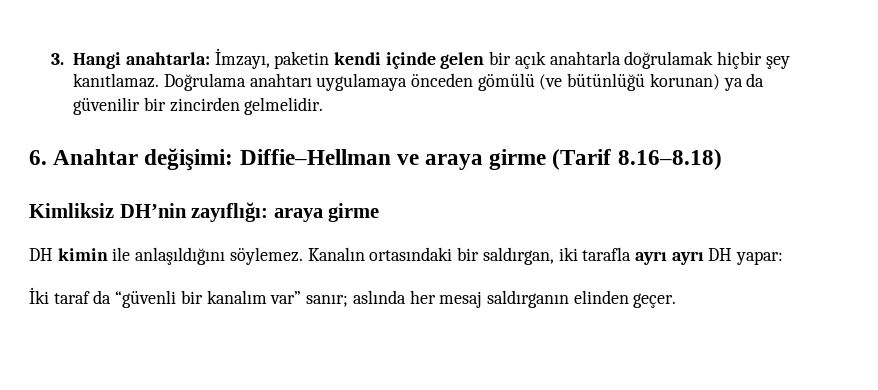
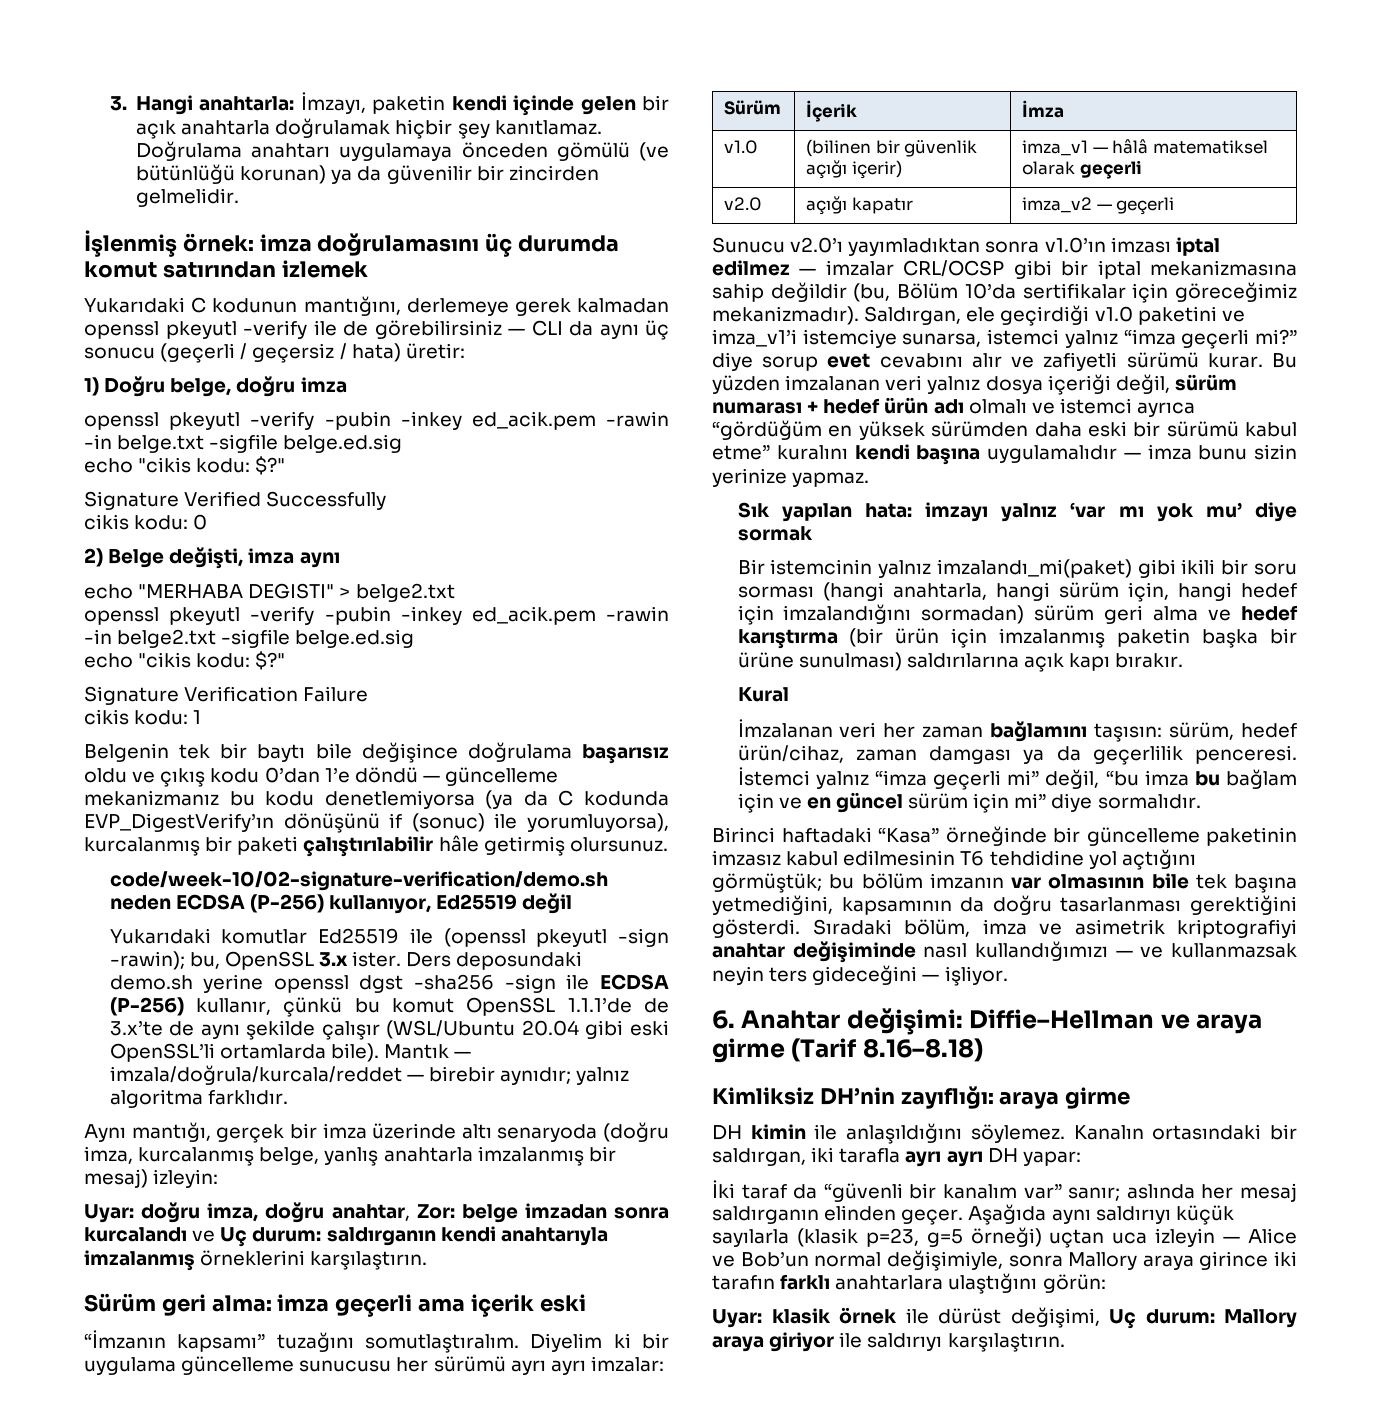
+ İşlenmiş örnek: imza doğrulamasını üç durumda komut satırından izlemek
+ Yukarıdaki C kodunun mantığını, derlemeye gerek kalmadan openssl pkeyutl -verify ile de görebilirsiniz — CLI da aynı üç sonucu (geçerli / geçersiz / hata) üretir:
+ 1) Doğru belge, doğru imza
+ openssl pkeyutl -verify -pubin -inkey ed_acik.pem -rawin -in belge.txt -sigfile belge.ed.sig
+ echo "cikis kodu: $?"
+ Signature Verified Successfully
+ cikis kodu: 0
+ 2) Belge değişti, imza aynı
+ echo "MERHABA DEGISTI" > belge2.txt
+ openssl pkeyutl -verify -pubin -inkey ed_acik.pem -rawin -in belge2.txt -sigfile belge.ed.sig
+ echo "cikis kodu: $?"
+ Signature Verification Failure
+ cikis kodu: 1
+ Belgenin tek bir baytı bile değişince doğrulama başarısız oldu ve çıkış kodu 0’dan 1’e döndü — güncelleme mekanizmanız bu kodu denetlemiyorsa (ya da C kodunda EVP_DigestVerify’ın dönüşünü if (sonuc) ile yorumluyorsa), kurcalanmış bir paketi çalıştırılabilir hâle getirmiş olursunuz.
+ code/week-10/02-signature-verification/demo.sh neden ECDSA (P-256) kullanıyor, Ed25519 değil
+ Yukarıdaki komutlar Ed25519 ile (openssl pkeyutl -sign -rawin); bu, OpenSSL 3.x ister. Ders deposundaki demo.sh yerine openssl dgst -sha256 -sign ile ECDSA (P-256) kullanır, çünkü bu komut OpenSSL 1.1.1’de de 3.x’te de aynı şekilde çalışır (WSL/Ubuntu 20.04 gibi eski OpenSSL’li ortamlarda bile). Mantık — imzala/doğrula/kurcala/reddet — birebir aynıdır; yalnız algoritma farklıdır.
+ Aynı mantığı, gerçek bir imza üzerinde altı senaryoda (doğru imza, kurcalanmış belge, yanlış anahtarla imzalanmış bir mesaj) izleyin:
+ Uyar: doğru imza, doğru anahtar, Zor: belge imzadan sonra kurcalandı ve Uç durum: saldırganın kendi anahtarıyla imzalanmış örneklerini karşılaştırın.
+ Sürüm geri alma: imza geçerli ama içerik eski
+ “İmzanın kapsamı” tuzağını somutlaştıralım. Diyelim ki bir uygulama güncelleme sunucusu her sürümü ayrı ayrı imzalar:
+ Sürüm | İçerik | İmza
+ v1.0 | (bilinen bir güvenlik açığı içerir) | imza_v1 — hâlâ matematiksel olarak geçerli
+ v2.0 | açığı kapatır | imza_v2 — geçerli
+ Sunucu v2.0’ı yayımladıktan sonra v1.0’ın imzası iptal edilmez — imzalar CRL/OCSP gibi bir iptal mekanizmasına sahip değildir (bu, Bölüm 10’da sertifikalar için göreceğimiz mekanizmadır). Saldırgan, ele geçirdiği v1.0 paketini ve imza_v1’i istemciye sunarsa, istemci yalnız “imza geçerli mi?” diye sorup evet cevabını alır ve zafiyetli sürümü kurar. Bu yüzden imzalanan veri yalnız dosya içeriği değil, sürüm numarası + hedef ürün adı olmalı ve istemci ayrıca “gördüğüm en yüksek sürümden daha eski bir sürümü kabul etme” kuralını kendi başına uygulamalıdır — imza bunu sizin yerinize yapmaz.
+ Sık yapılan hata: imzayı yalnız ‘var mı yok mu’ diye sormak
+ Bir istemcinin yalnız imzalandı_mi(paket) gibi ikili bir soru sorması (hangi anahtarla, hangi sürüm için, hangi hedef için imzalandığını sormadan) sürüm geri alma ve hedef karıştırma (bir ürün için imzalanmış paketin başka bir ürüne sunulması) saldırılarına açık kapı bırakır.
+ Kural
+ İmzalanan veri her zaman bağlamını taşısın: sürüm, hedef ürün/cihaz, zaman damgası ya da geçerlilik penceresi. İstemci yalnız “imza geçerli mi” değil, “bu imza bu bağlam için ve en güncel sürüm için mi” diye sormalıdır.
+ Birinci haftadaki “Kasa” örneğinde bir güncelleme paketinin imzasız kabul edilmesinin T6 tehdidine yol açtığını görmüştük; bu bölüm imzanın var olmasının bile tek başına yetmediğini, kapsamının da doğru tasarlanması gerektiğini gösterdi. Sıradaki bölüm, imza ve asimetrik kriptografiyi anahtar değişiminde nasıl kullandığımızı — ve kullanmazsak neyin ters gideceğini — işliyor.
+ Aşağıda aynı saldırıyı küçük sayılarla (klasik p=23, g=5 örneği) uçtan uca izleyin — Alice ve Bob’un normal değişimiyle, sonra Mallory araya girince iki tarafın farklı anahtarlara ulaştığını görün:
+ Uyar: klasik örnek ile dürüst değişimi, Uç durum: Mallory araya giriyor ile saldırıyı karşılaştırın.

